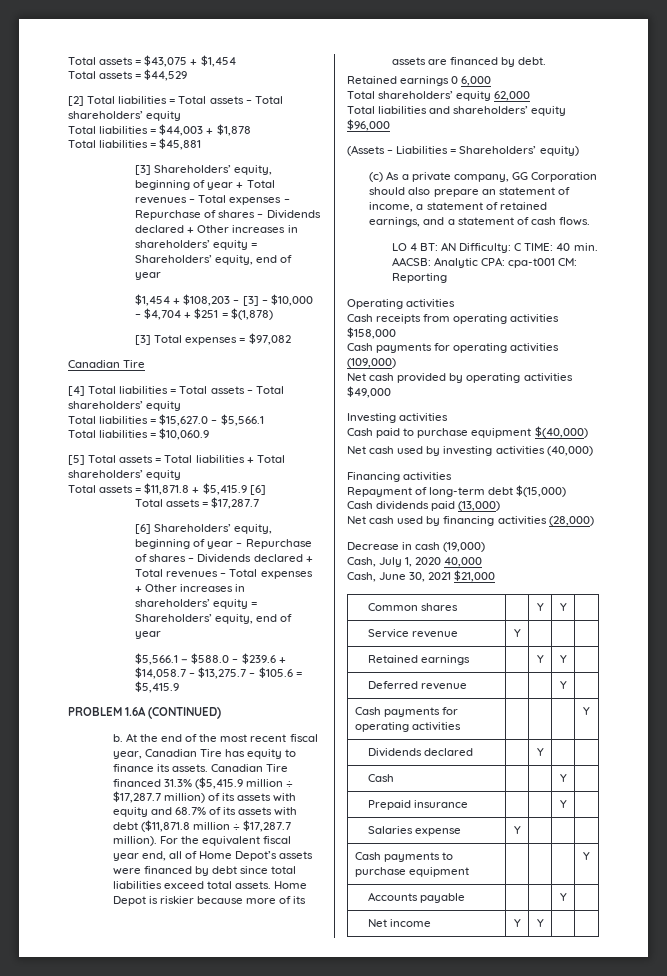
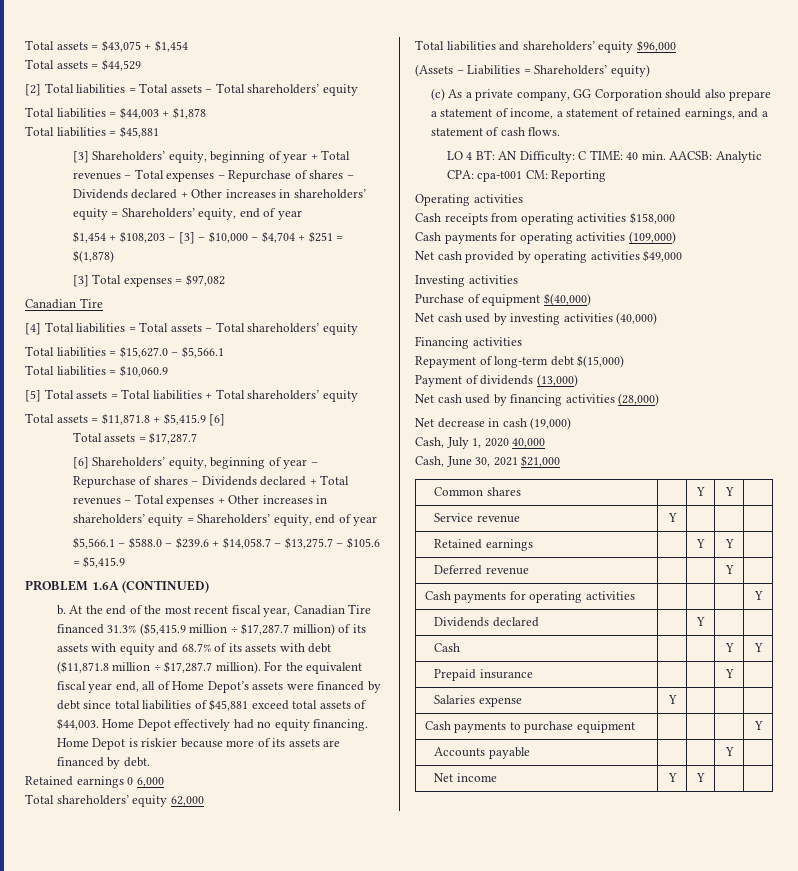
- At the end of the most recent fiscal year, Canadian Tire has equity to finance its assets. Canadian Tire financed 31.3% ($5,415.9 million ÷ $17,287.7 million) of its assets with equity and 68.7% of its assets with debt ($11,871.8 million ÷ $17,287.7 million).
+ At the end of the most recent fiscal year, Canadian Tire financed 31.3% ($5,415.9 million ÷ $17,287.7 million) of its assets with equity and 68.7% of its assets with debt ($11,871.8 million ÷ $17,287.7 million).
- For the equivalent fiscal year end, all of Home Depot’s assets were financed by debt since total liabilities exceed total assets.
+ For the equivalent fiscal year end, all of Home Depot’s assets were financed by debt since total liabilities of $45,881 exceed total assets of $44,003. Home Depot effectively had no equity financing.
- (c) As a private company, GG Corporation should also prepare an statement of income, a statement of retained earnings, and a statement of cash flows.
+ (c) As a private company, GG Corporation should also prepare a statement of income, a statement of retained earnings, and a statement of cash flows.
- Cash paid to purchase equipment $(40,000)
+ Purchase of equipment $(40,000)
- Cash dividends paid (13,000)
+ Payment of dividends (13,000)
- Decrease in cash (19,000)
+ Net decrease in cash (19,000)
- Cash | | | Y |
+ Cash | | | Y | Y

